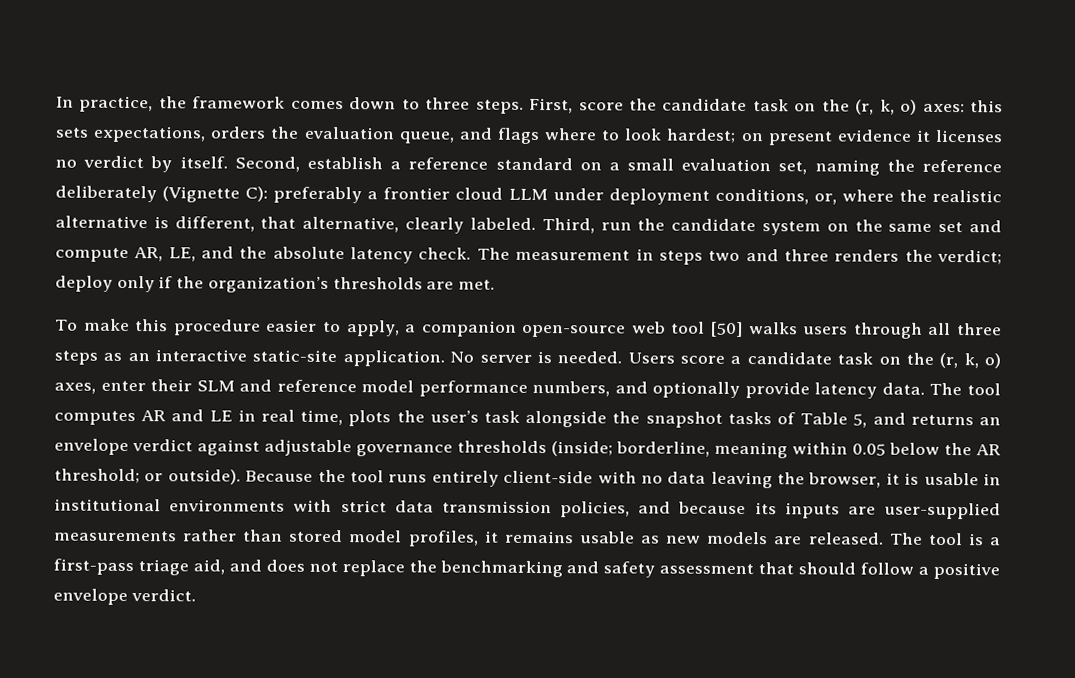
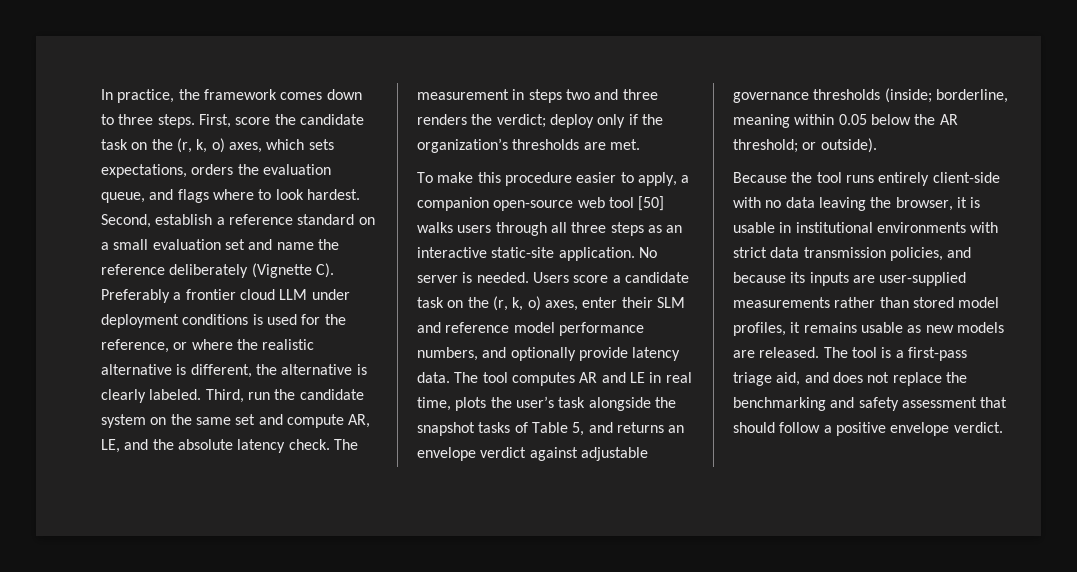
- First, score the candidate task on the (r, k, o) axes: this sets expectations, orders the evaluation queue, and flags where to look hardest; on present evidence it licenses no verdict by itself.
+ First, score the candidate task on the (r, k, o) axes, which sets expectations, orders the evaluation queue, and flags where to look hardest.
- Second, establish a reference standard on a small evaluation set, naming the reference deliberately (Vignette C): preferably a frontier cloud LLM under deployment conditions, or, where the realistic alternative is different, that alternative, clearly labeled.
+ Second, establish a reference standard on a small evaluation set and name the reference deliberately (Vignette C). Preferably a frontier cloud LLM under deployment conditions is used for the reference, or where the realistic alternative is different, the alternative is clearly labeled.
- or outside). Because the tool runs entirely client-side with no data leaving the browser, it is usable in institutional environments with strict data transmission policies, and because its inputs are user-supplied measurements rather than stored model profiles, it remains usable as new models are released.
+ or outside).
+ Because the tool runs entirely client-side with no data leaving the browser, it is usable in institutional environments with strict data transmission policies, and because its inputs are user-supplied measurements rather than stored model profiles, it remains usable as new models are released.

